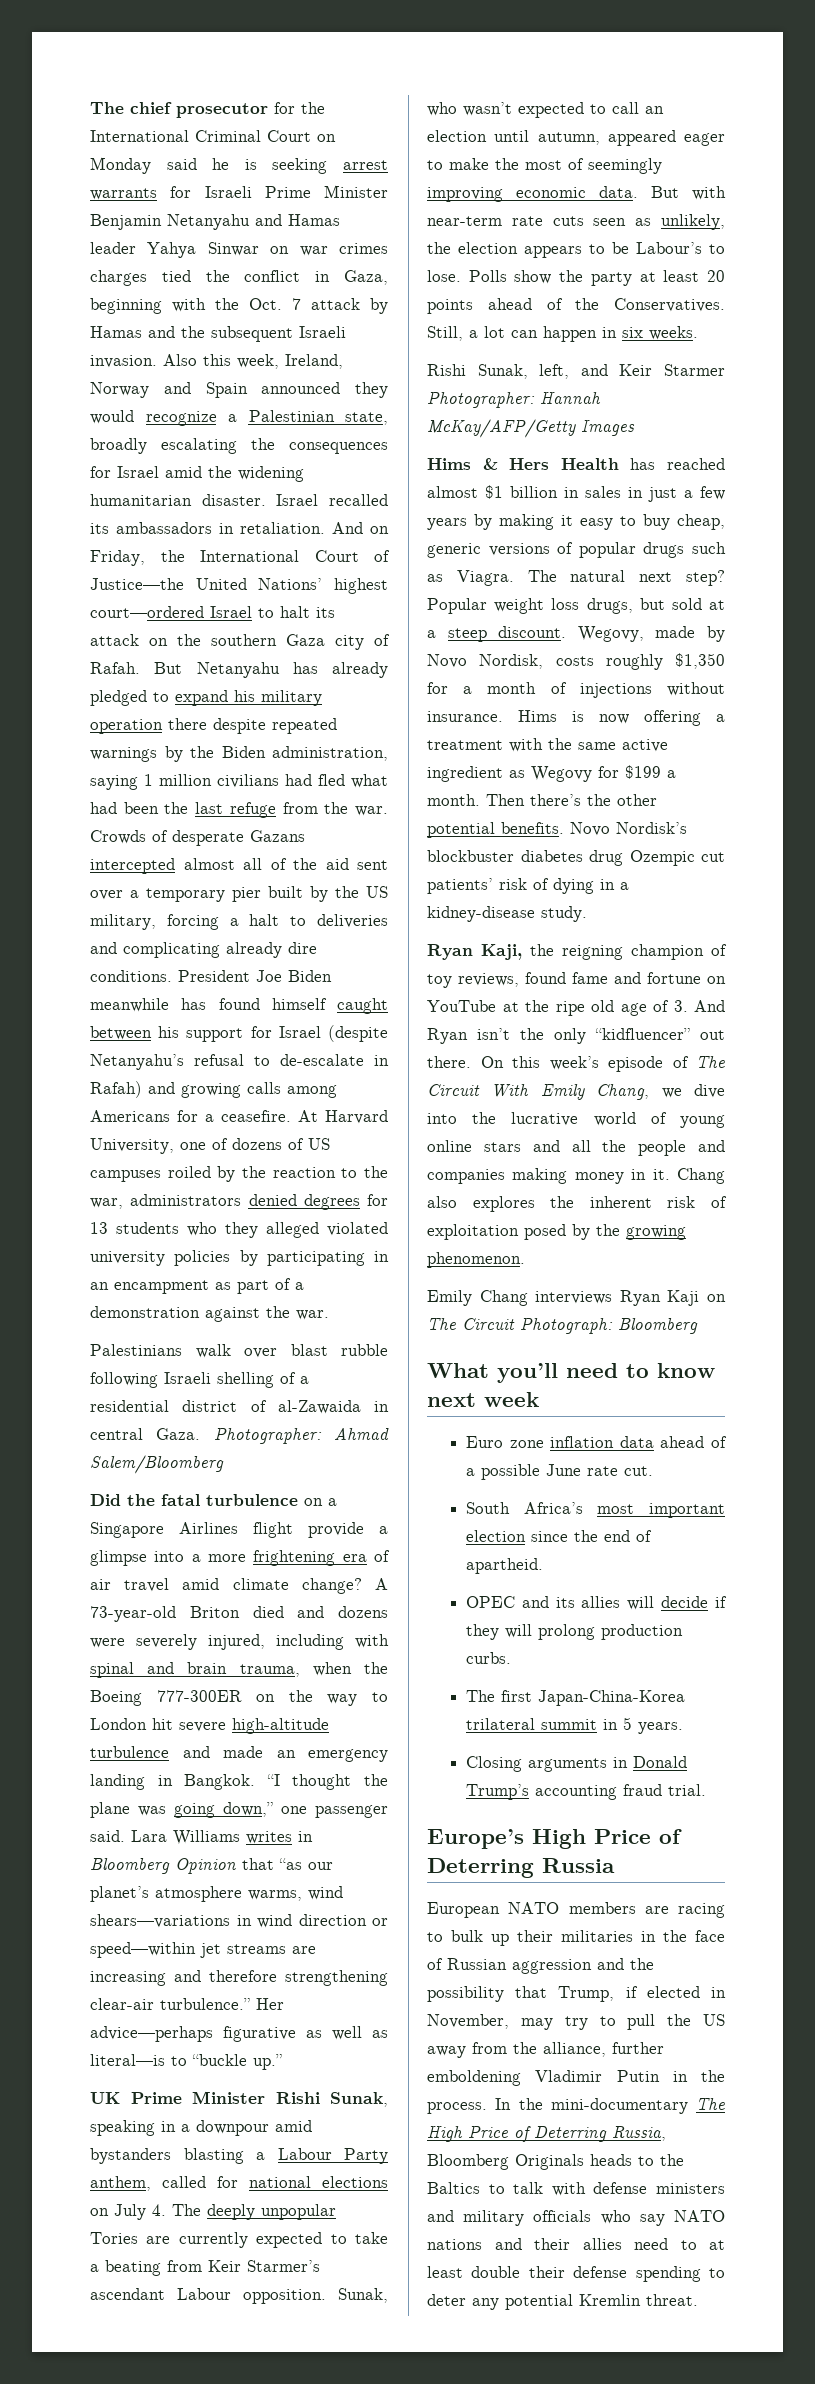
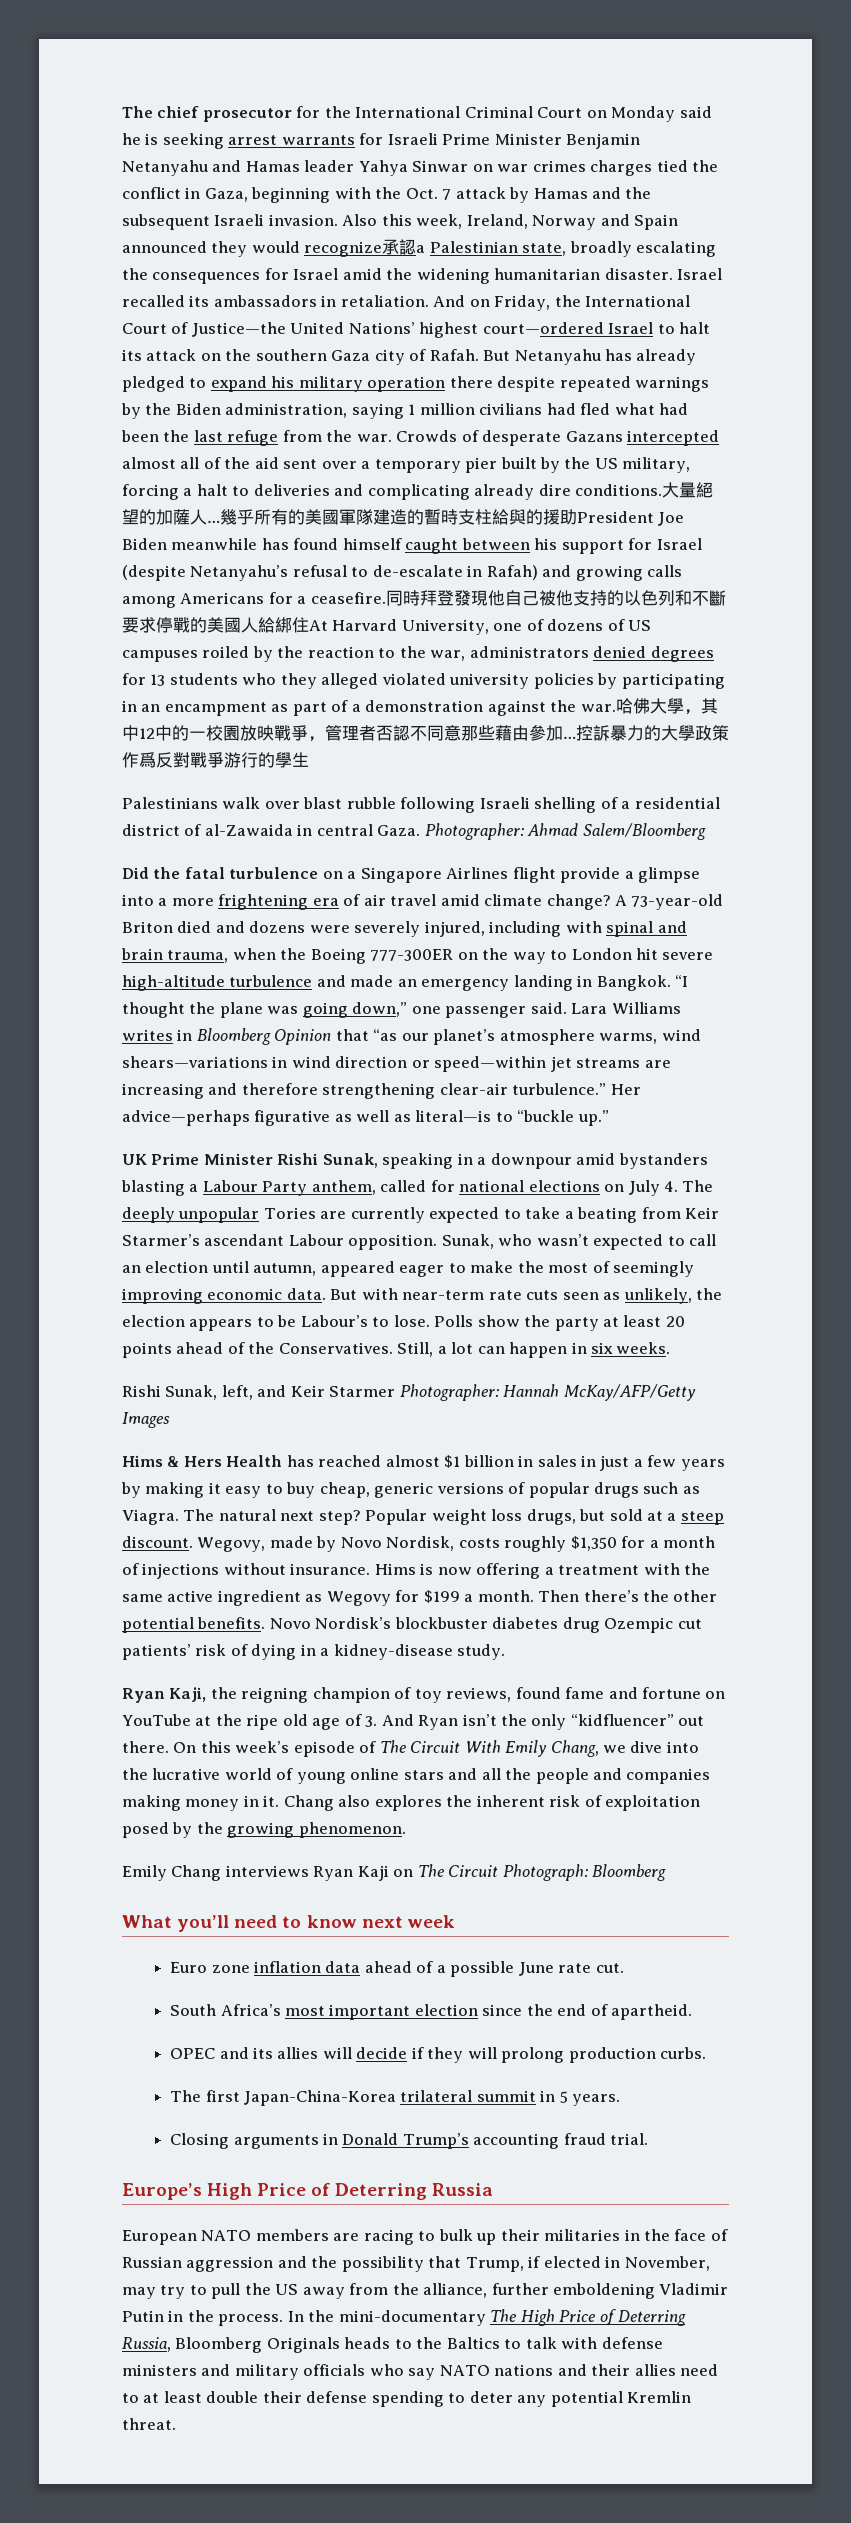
- Also this week, Ireland, Norway and Spain announced they would recognize a Palestinian state, broadly escalating the consequences for Israel amid the widening humanitarian disaster.
+ Also this week, Ireland, Norway and Spain announced they would recognize承認a Palestinian state, broadly escalating the consequences for Israel amid the widening humanitarian disaster.
- President Joe Biden meanwhile has found himself caught between his support for Israel (despite Netanyahu’s refusal to de-escalate in Rafah) and growing calls among Americans for a ceasefire.
+ 大量絕望的加薩人…幾乎所有的美國軍隊建造的暫時支柱給與的援助President Joe Biden meanwhile has found himself caught between his support for Israel (despite Netanyahu’s refusal to de-escalate in Rafah) and growing calls among Americans for a ceasefire.
- At Harvard University, one of dozens of US campuses roiled by the reaction to the war, administrators denied degrees for 13 students who they alleged violated university policies by participating in an encampment as part of a demonstration against the war.
+ 同時拜登發現他自己被他支持的以色列和不斷要求停戰的美國人給綁住At Harvard University, one of dozens of US campuses roiled by the reaction to the war, administrators denied degrees for 13 students who they alleged violated university policies by participating in an encampment as part of a demonstration against the war.哈佛大學，其中12中的一校園放映戰爭，管理者否認不同意那些藉由參加…控訴暴力的大學政策作爲反對戰爭游行的學生

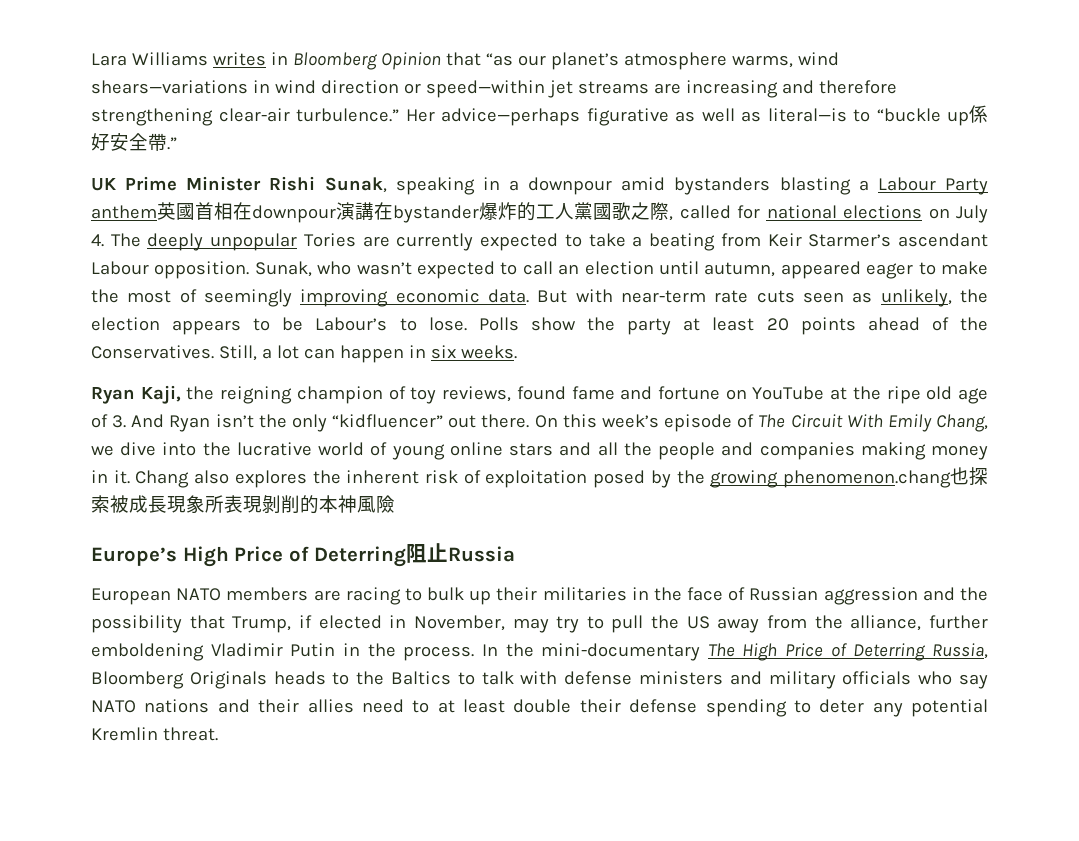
- The chief prosecutor for the International Criminal Court on Monday said he is seeking arrest warrants for Israeli Prime Minister Benjamin Netanyahu and Hamas leader Yahya Sinwar on war crimes charges tied the conflict in Gaza, beginning with the Oct. 7 attack by Hamas and the subsequent Israeli invasion. Also this week, Ireland, Norway and Spain announced they would recognize承認a Palestinian state, broadly escalating the consequences for Israel amid the widening humanitarian disaster. Israel recalled its ambassadors in retaliation. And on Friday, the International Court of Justice—the United Nations’ highest court—ordered Israel to halt its attack on the southern Gaza city of Rafah. But Netanyahu has already pledged to expand his military operation there despite repeated warnings by the Biden administration, saying 1 million civilians had fled what had been the last refuge from the war. Crowds of desperate Gazans intercepted almost all of the aid sent over a temporary pier built by the US military, forcing a halt to deliveries and complicating already dire conditions.大量絕望的加薩人…幾乎所有的美國軍隊建造的暫時支柱給與的援助President Joe Biden meanwhile has found himself caught between his support for Israel (despite Netanyahu’s refusal to de-escalate in Rafah) and growing calls among Americans for a ceasefire.同時拜登發現他自己被他支持的以色列和不斷要求停戰的美國人給綁住At Harvard University, one of dozens of US campuses roiled by the reaction to the war, administrators denied degrees for 13 students who they alleged violated university policies by participating in an encampment as part of a demonstration against the war.哈佛大學，其中12中的一校園放映戰爭，管理者否認不同意那些藉由參加…控訴暴力的大學政策作爲反對戰爭游行的學生
- Palestinians walk over blast rubble following Israeli shelling of a residential district of al-Zawaida in central Gaza. Photographer: Ahmad Salem/Bloomberg
- Did the fatal turbulence on a Singapore Airlines flight provide a glimpse into a more frightening era of air travel amid climate change? A 73-year-old Briton died and dozens were severely injured, including with spinal and brain trauma, when the Boeing 777-300ER on the way to London hit severe high-altitude turbulence and made an emergency landing in Bangkok. “I thought the plane was going down,” one passenger said.
- Her advice—perhaps figurative as well as literal—is to “buckle up.”
+ Her advice—perhaps figurative as well as literal—is to “buckle up係好安全帶.”
- UK Prime Minister Rishi Sunak, speaking in a downpour amid bystanders blasting a Labour Party anthem, called for national elections on July 4. The deeply unpopular Tories are currently expected to take a beating from Keir Starmer’s ascendant Labour opposition.
+ UK Prime Minister Rishi Sunak, speaking in a downpour amid bystanders blasting a Labour Party anthem英國首相在downpour演講在bystander爆炸的工人黨國歌之際, called for national elections on July 4. The deeply unpopular Tories are currently expected to take a beating from Keir Starmer’s ascendant Labour opposition.
- Rishi Sunak, left, and Keir Starmer Photographer: Hannah McKay/AFP/Getty Images
- Hims & Hers Health has reached almost $1 billion in sales in just a few years by making it easy to buy cheap, generic versions of popular drugs such as Viagra. The natural next step? Popular weight loss drugs, but sold at a steep discount. Wegovy, made by Novo Nordisk, costs roughly $1,350 for a month of injections without insurance. Hims is now offering a treatment with the same active ingredient as Wegovy for $199 a month. Then there’s the other potential benefits. Novo Nordisk’s blockbuster diabetes drug Ozempic cut patients’ risk of dying in a kidney-disease study.
- Chang also explores the inherent risk of exploitation posed by the growing phenomenon.
- Emily Chang interviews Ryan Kaji on The Circuit Photograph: Bloomberg
- What you’ll need to know next week
- Euro zone inflation data ahead of a possible June rate cut.
- South Africa’s most important election since the end of apartheid.
- OPEC and its allies will decide if they will prolong production curbs.
- The first Japan-China-Korea trilateral summit in 5 years.
- Closing arguments in Donald Trump’s accounting fraud trial.
+ Chang also explores the inherent risk of exploitation posed by the growing phenomenon.chang也探索被成長現象所表現剝削的本神風險
- Europe’s High Price of Deterring Russia
+ Europe’s High Price of Deterring阻止Russia

